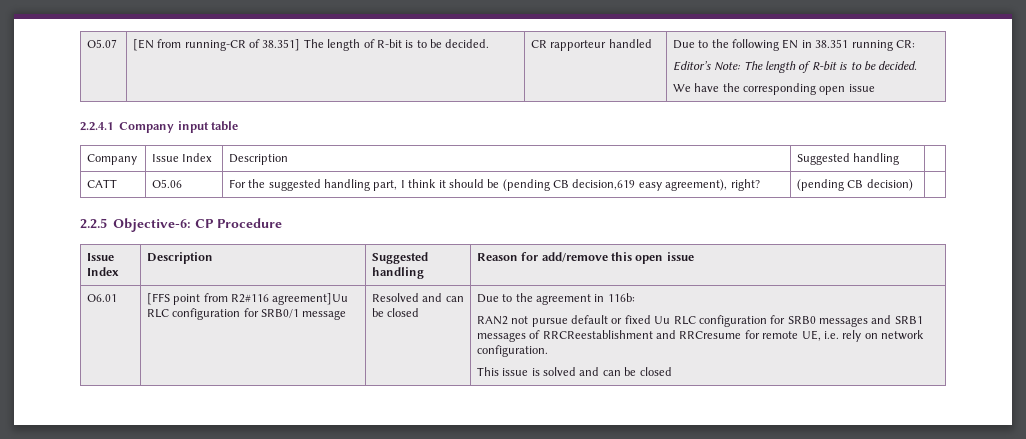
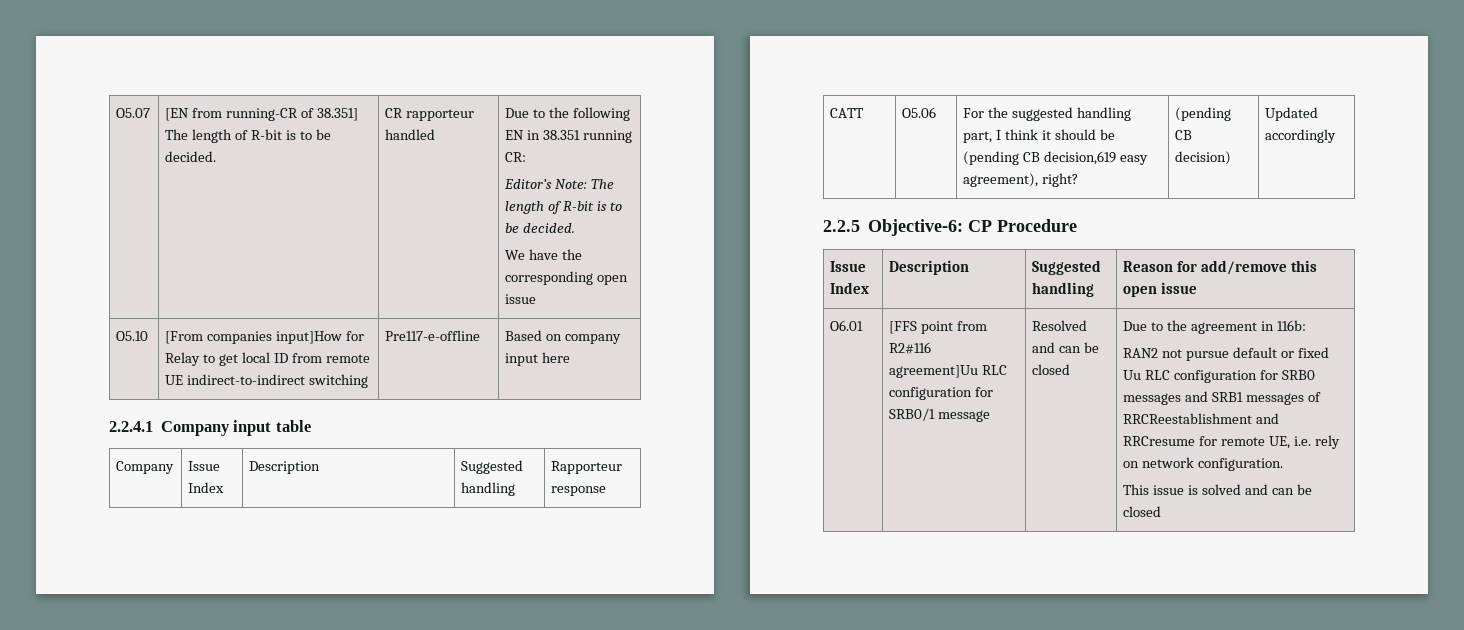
+ O5.10 | [From companies input]How for Relay to get local ID from remote UE indirect-to-indirect switching | Pre117-e-offline | Based on company input here
- Company | Issue Index | Description | Suggested handling |
+ Company | Issue Index | Description | Suggested handling | Rapporteur response
- CATT | O5.06 | For the suggested handling part, I think it should be (pending CB decision,619 easy agreement), right? | (pending CB decision) |
+ CATT | O5.06 | For the suggested handling part, I think it should be (pending CB decision,619 easy agreement), right? | (pending CB decision) | Updated accordingly

